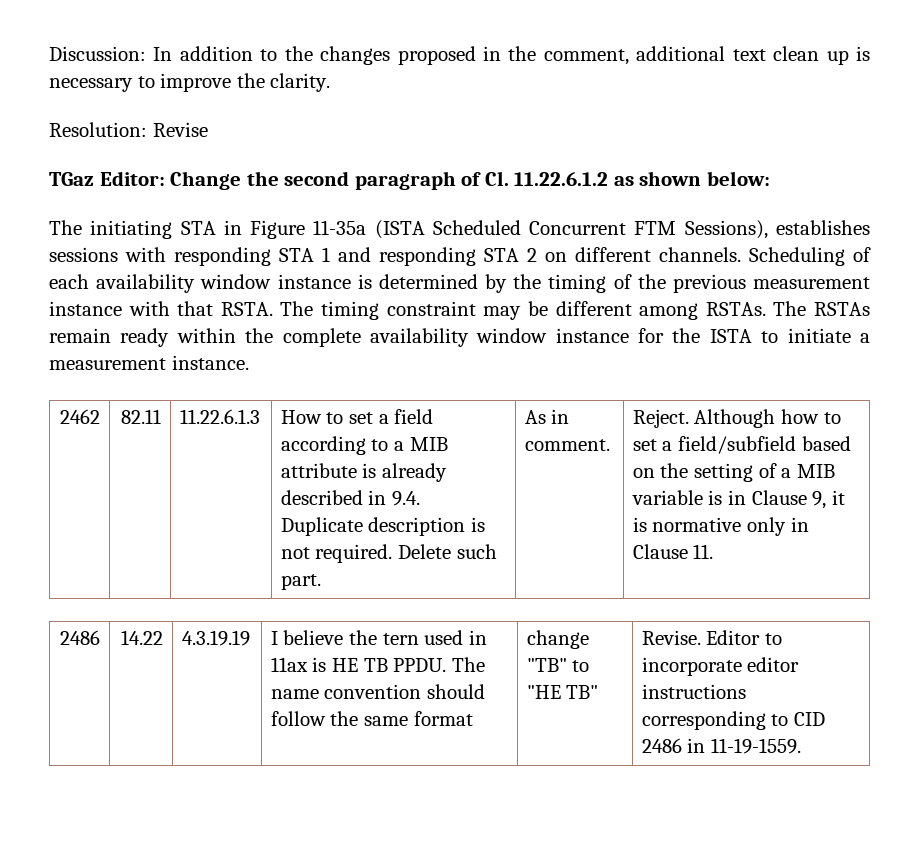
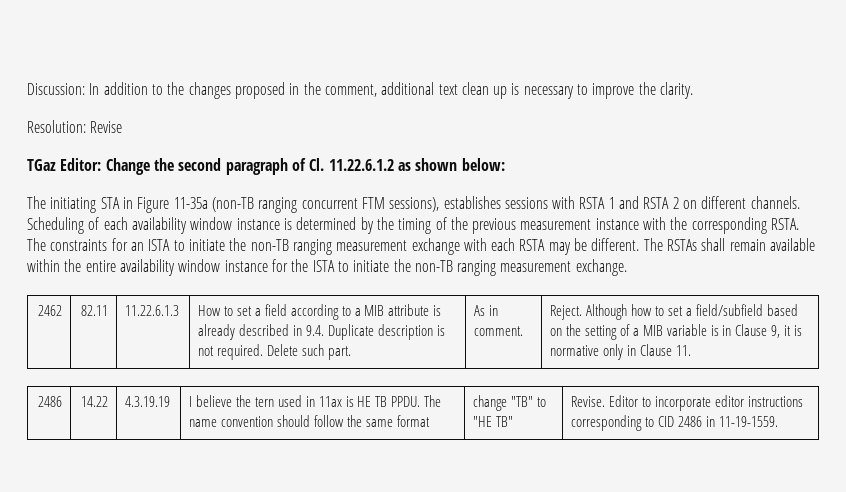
- The initiating STA in Figure 11-35a (ISTA Scheduled Concurrent FTM Sessions), establishes sessions with responding STA 1 and responding STA 2 on different channels.
+ The initiating STA in Figure 11-35a (non-TB ranging concurrent FTM sessions), establishes sessions with RSTA 1 and RSTA 2 on different channels.
- Scheduling of each availability window instance is determined by the timing of the previous measurement instance with that RSTA. The timing constraint may be different among RSTAs. The RSTAs remain ready within the complete availability window instance for the ISTA to initiate a measurement instance.
+ Scheduling of each availability window instance is determined by the timing of the previous measurement instance with the corresponding RSTA. The constraints for an ISTA to initiate the non-TB ranging measurement exchange with each RSTA may be different. The RSTAs shall remain available within the entire availability window instance for the ISTA to initiate the non-TB ranging measurement exchange.

